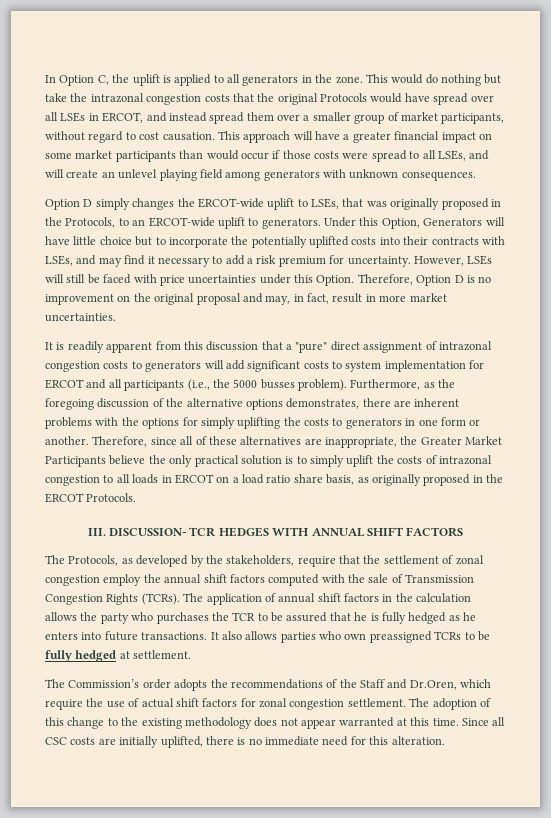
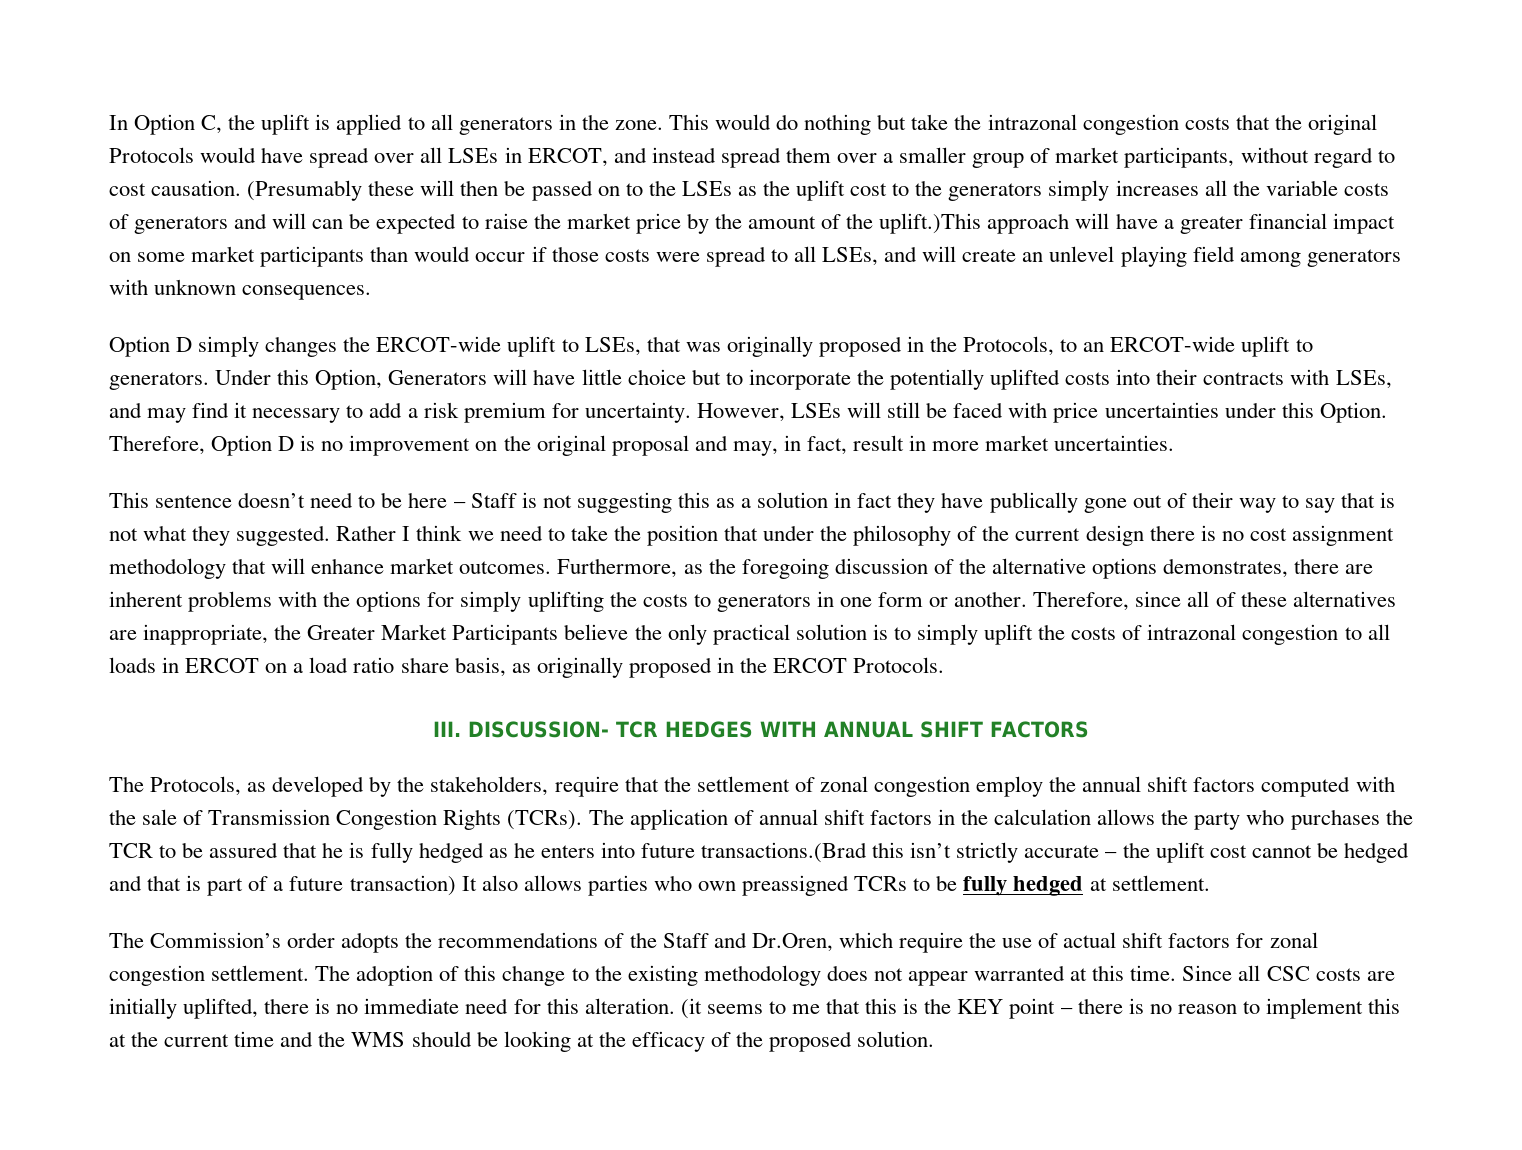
- This approach will have a greater financial impact on some market participants than would occur if those costs were spread to all LSEs, and will create an unlevel playing field among generators with unknown consequences.
+ (Presumably these will then be passed on to the LSEs as the uplift cost to the generators simply increases all the variable costs of generators and will can be expected to raise the market price by the amount of the uplift.)This approach will have a greater financial impact on some market participants than would occur if those costs were spread to all LSEs, and will create an unlevel playing field among generators with unknown consequences.
- It is readily apparent from this discussion that a "pure" direct assignment of intrazonal congestion costs to generators will add significant costs to system implementation for ERCOT and all participants (i.e., the 5000 busses problem).
+ This sentence doesn’t need to be here – Staff is not suggesting this as a solution in fact they have publically gone out of their way to say that is not what they suggested. Rather I think we need to take the position that under the philosophy of the current design there is no cost assignment methodology that will enhance market outcomes.
- The application of annual shift factors in the calculation allows the party who purchases the TCR to be assured that he is fully hedged as he enters into future transactions. It also allows parties who own preassigned TCRs to be fully hedged at settlement.
+ The application of annual shift factors in the calculation allows the party who purchases the TCR to be assured that he is fully hedged as he enters into future transactions.(Brad this isn’t strictly accurate – the uplift cost cannot be hedged and that is part of a future transaction) It also allows parties who own preassigned TCRs to be fully hedged at settlement.
+ (it seems to me that this is the KEY point – there is no reason to implement this at the current time and the WMS should be looking at the efficacy of the proposed solution.

